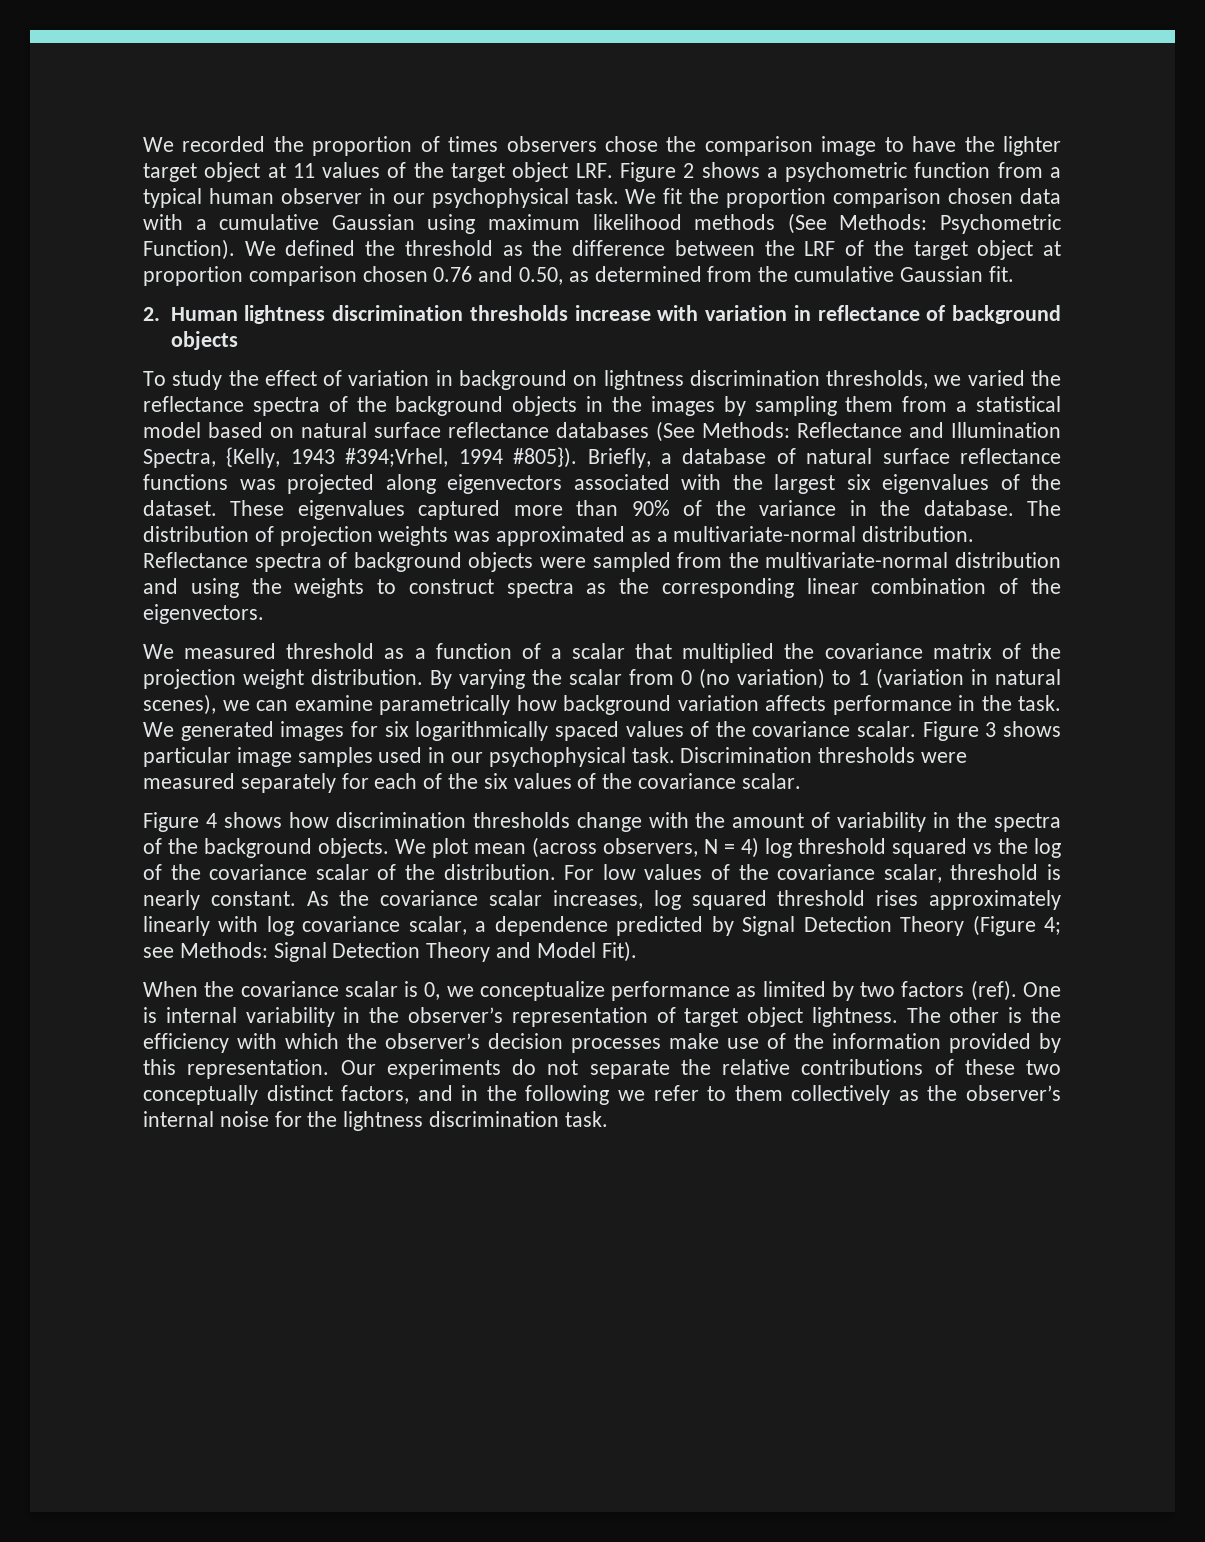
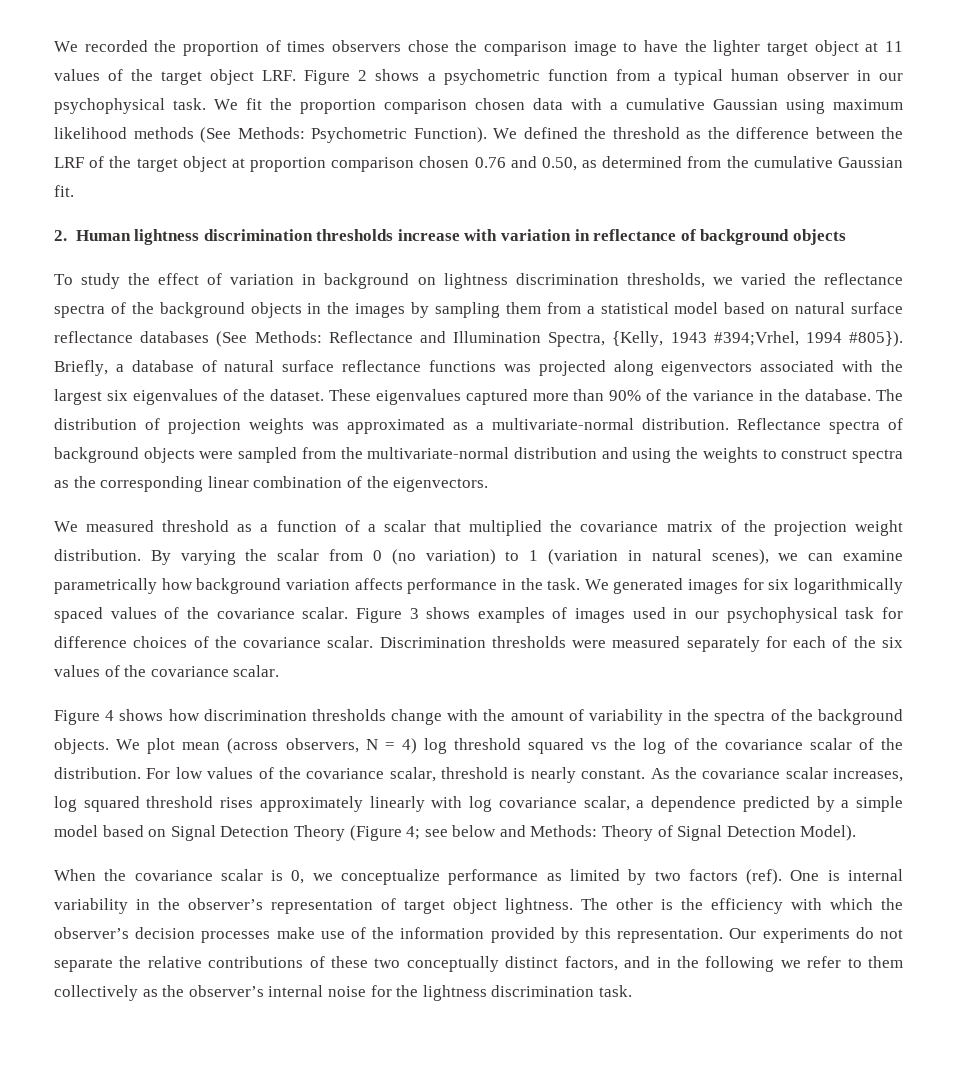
- Figure 3 shows particular image samples used in our psychophysical task.
+ Figure 3 shows examples of images used in our psychophysical task for difference choices of the covariance scalar.
- As the covariance scalar increases, log squared threshold rises approximately linearly with log covariance scalar, a dependence predicted by Signal Detection Theory (Figure 4; see Methods: Signal Detection Theory and Model Fit).
+ As the covariance scalar increases, log squared threshold rises approximately linearly with log covariance scalar, a dependence predicted by a simple model based on Signal Detection Theory (Figure 4; see below and Methods: Theory of Signal Detection Model).

